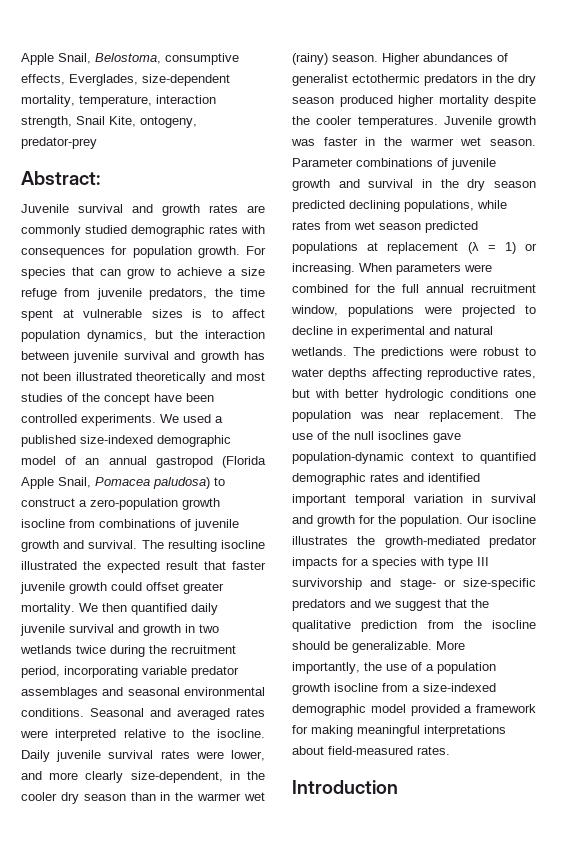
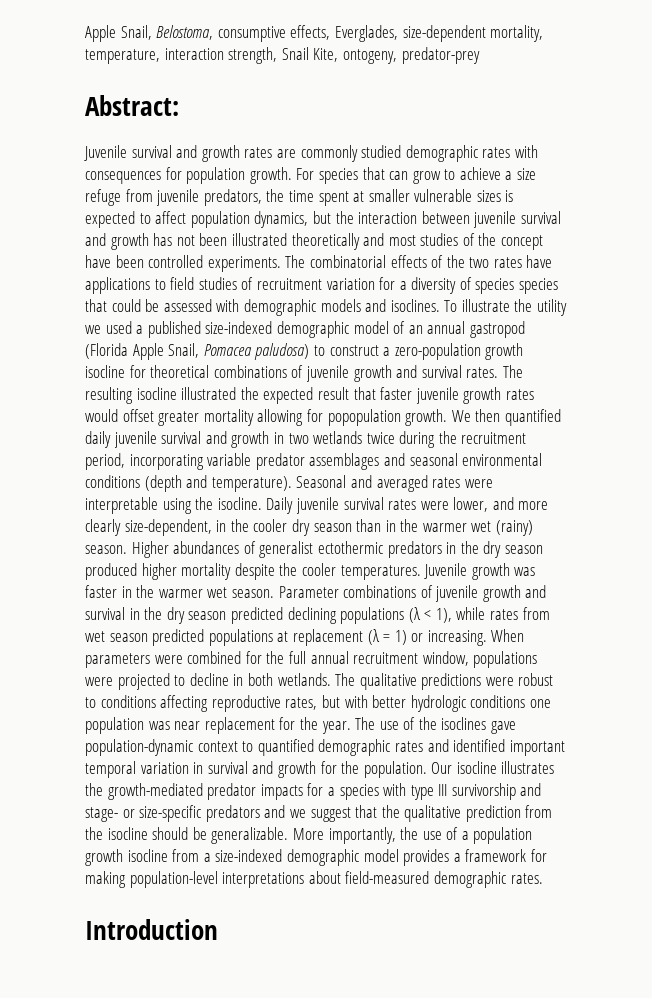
- For species that can grow to achieve a size refuge from juvenile predators, the time spent at vulnerable sizes is to affect population dynamics, but the interaction between juvenile survival and growth has not been illustrated theoretically and most studies of the concept have been controlled experiments.
+ For species that can grow to achieve a size refuge from juvenile predators, the time spent at smaller vulnerable sizes is expected to affect population dynamics, but the interaction between juvenile survival and growth has not been illustrated theoretically and most studies of the concept have been controlled experiments.
- We used a published size-indexed demographic model of an annual gastropod (Florida Apple Snail, Pomacea paludosa) to construct a zero-population growth isocline from combinations of juvenile growth and survival.
+ The combinatorial effects of the two rates have applications to field studies of recruitment variation for a diversity of species species that could be assessed with demographic models and isoclines. To illustrate the utility we used a published size-indexed demographic model of an annual gastropod (Florida Apple Snail, Pomacea paludosa) to construct a zero-population growth isocline for theoretical combinations of juvenile growth and survival rates.
- The resulting isocline illustrated the expected result that faster juvenile growth could offset greater mortality.
+ The resulting isocline illustrated the expected result that faster juvenile growth rates would offset greater mortality allowing for popopulation growth.
- We then quantified daily juvenile survival and growth in two wetlands twice during the recruitment period, incorporating variable predator assemblages and seasonal environmental conditions.
+ We then quantified daily juvenile survival and growth in two wetlands twice during the recruitment period, incorporating variable predator assemblages and seasonal environmental conditions (depth and temperature).
- Seasonal and averaged rates were interpreted relative to the isocline.
+ Seasonal and averaged rates were interpretable using the isocline.
- Parameter combinations of juvenile growth and survival in the dry season predicted declining populations, while rates from wet season predicted populations at replacement (λ = 1) or increasing.
+ Parameter combinations of juvenile growth and survival in the dry season predicted declining populations (λ < 1), while rates from wet season predicted populations at replacement (λ = 1) or increasing.
- When parameters were combined for the full annual recruitment window, populations were projected to decline in experimental and natural wetlands.
+ When parameters were combined for the full annual recruitment window, populations were projected to decline in both wetlands.
- The predictions were robust to water depths affecting reproductive rates, but with better hydrologic conditions one population was near replacement.
+ The qualitative predictions were robust to conditions affecting reproductive rates, but with better hydrologic conditions one population was near replacement for the year.
- The use of the null isoclines gave population-dynamic context to quantified demographic rates and identified important temporal variation in survival and growth for the population.
+ The use of the isoclines gave population-dynamic context to quantified demographic rates and identified important temporal variation in survival and growth for the population.
- More importantly, the use of a population growth isocline from a size-indexed demographic model provided a framework for making meaningful interpretations about field-measured rates.
+ More importantly, the use of a population growth isocline from a size-indexed demographic model provides a framework for making population-level interpretations about field-measured demographic rates.

